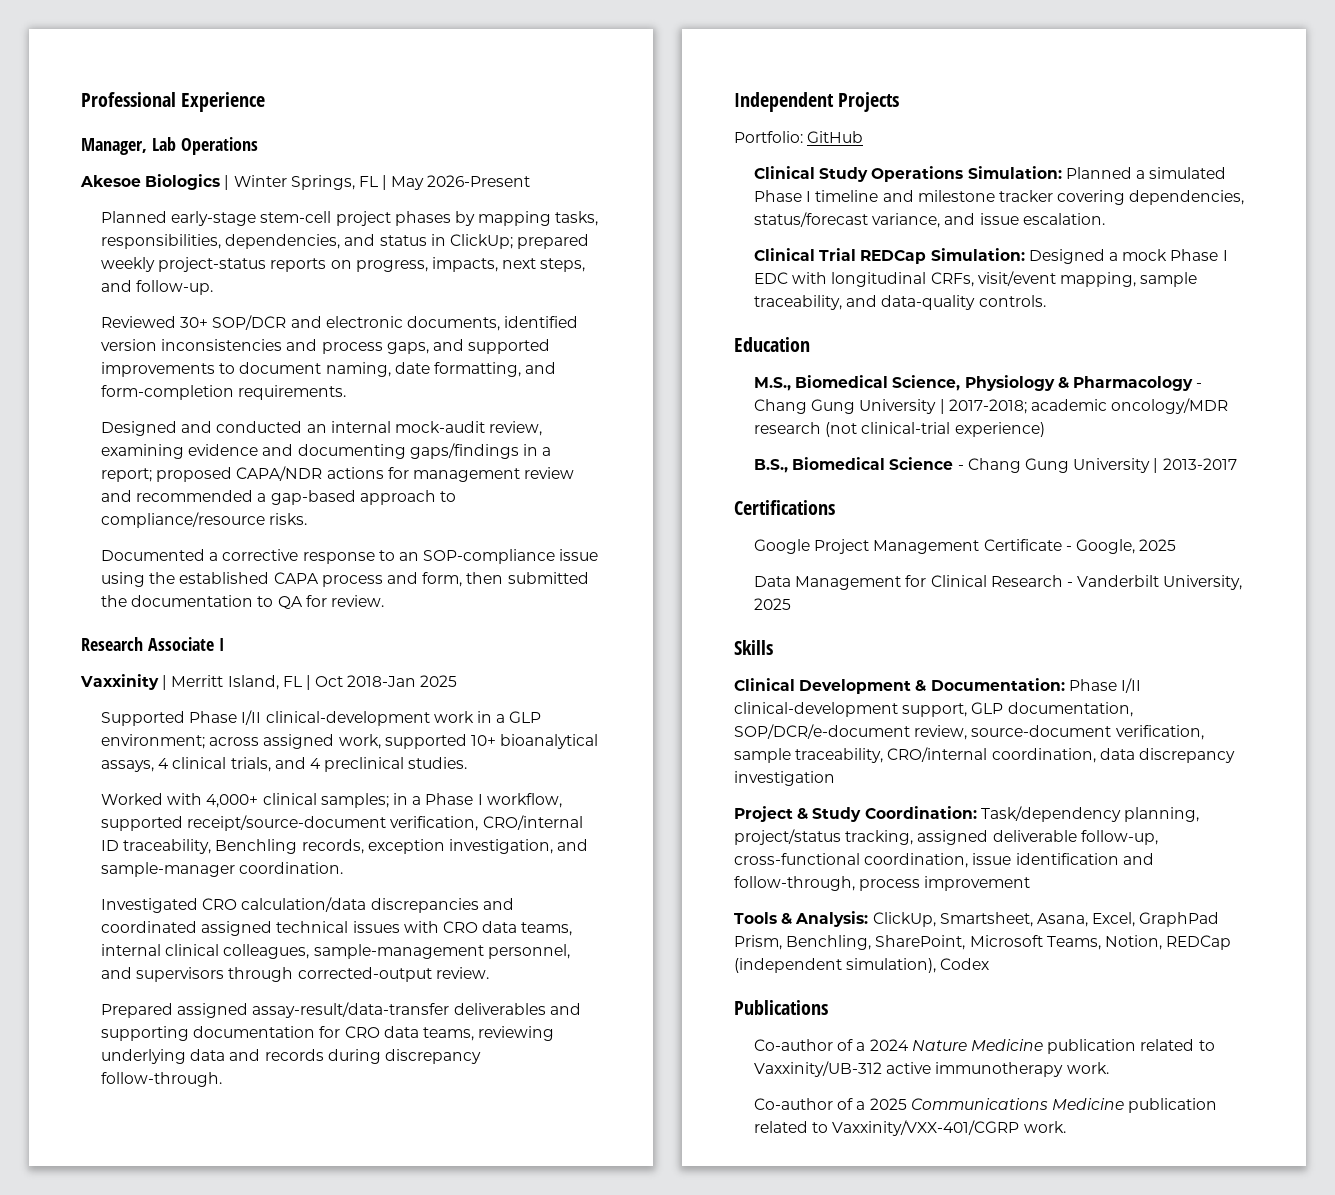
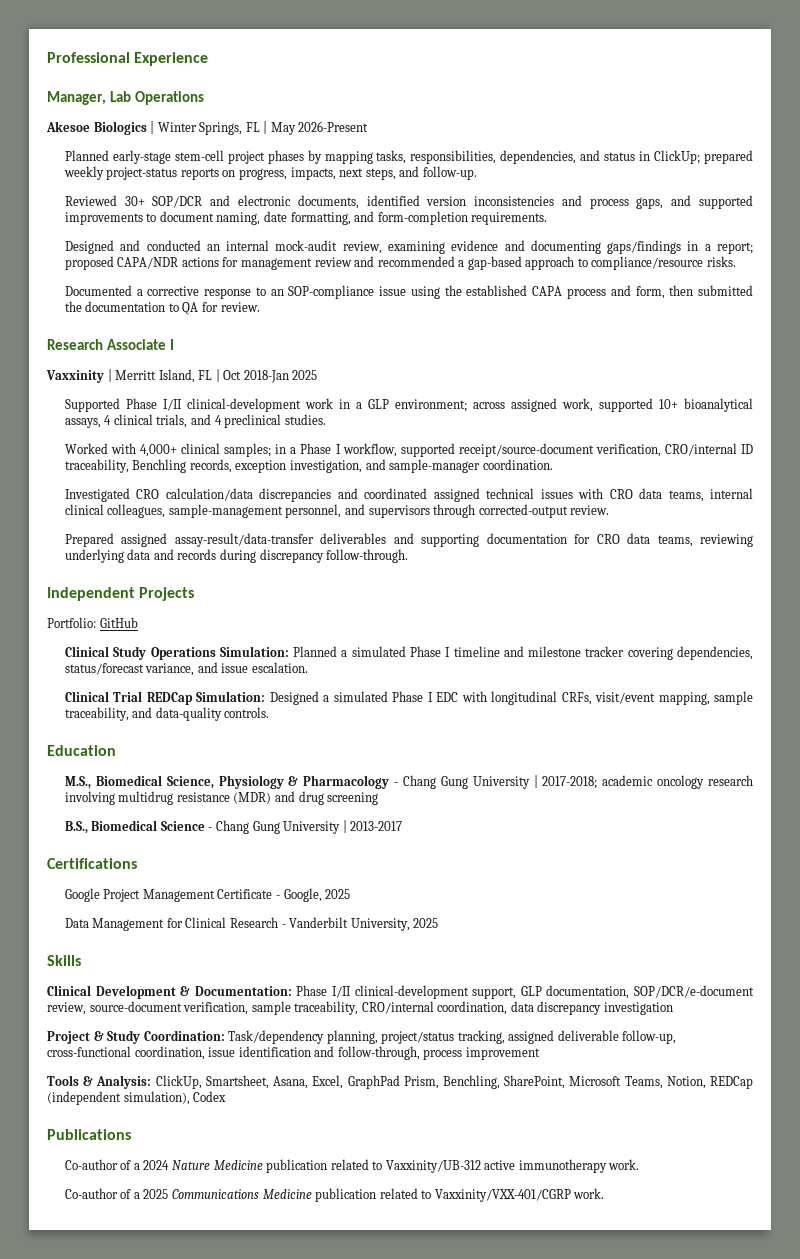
- Clinical Trial REDCap Simulation: Designed a mock Phase I EDC with longitudinal CRFs, visit/event mapping, sample traceability, and data-quality controls.
+ Clinical Trial REDCap Simulation: Designed a simulated Phase I EDC with longitudinal CRFs, visit/event mapping, sample traceability, and data-quality controls.
- M.S., Biomedical Science, Physiology & Pharmacology - Chang Gung University | 2017-2018; academic oncology/MDR research (not clinical-trial experience)
+ M.S., Biomedical Science, Physiology & Pharmacology - Chang Gung University | 2017-2018; academic oncology research involving multidrug resistance (MDR) and drug screening

